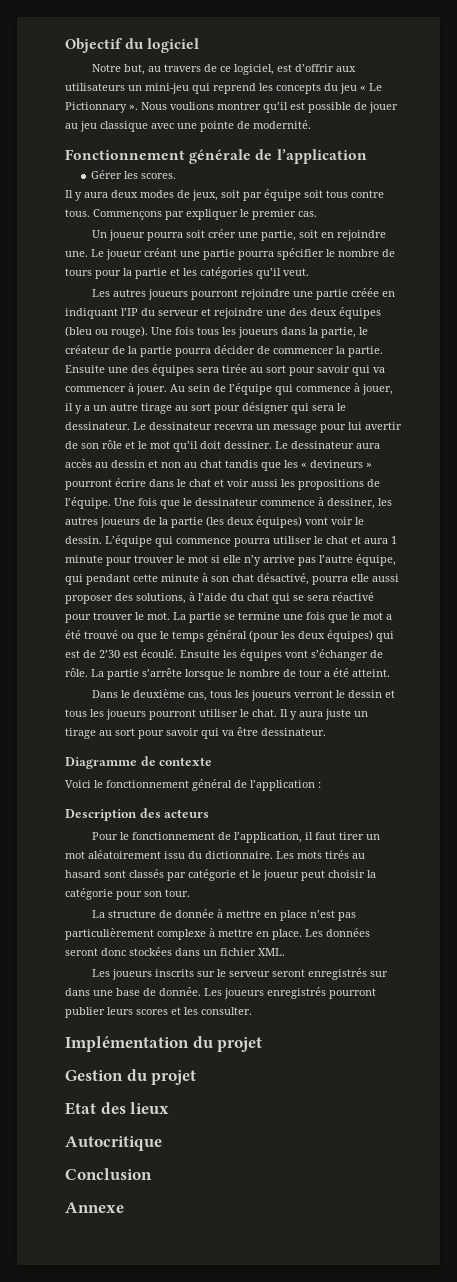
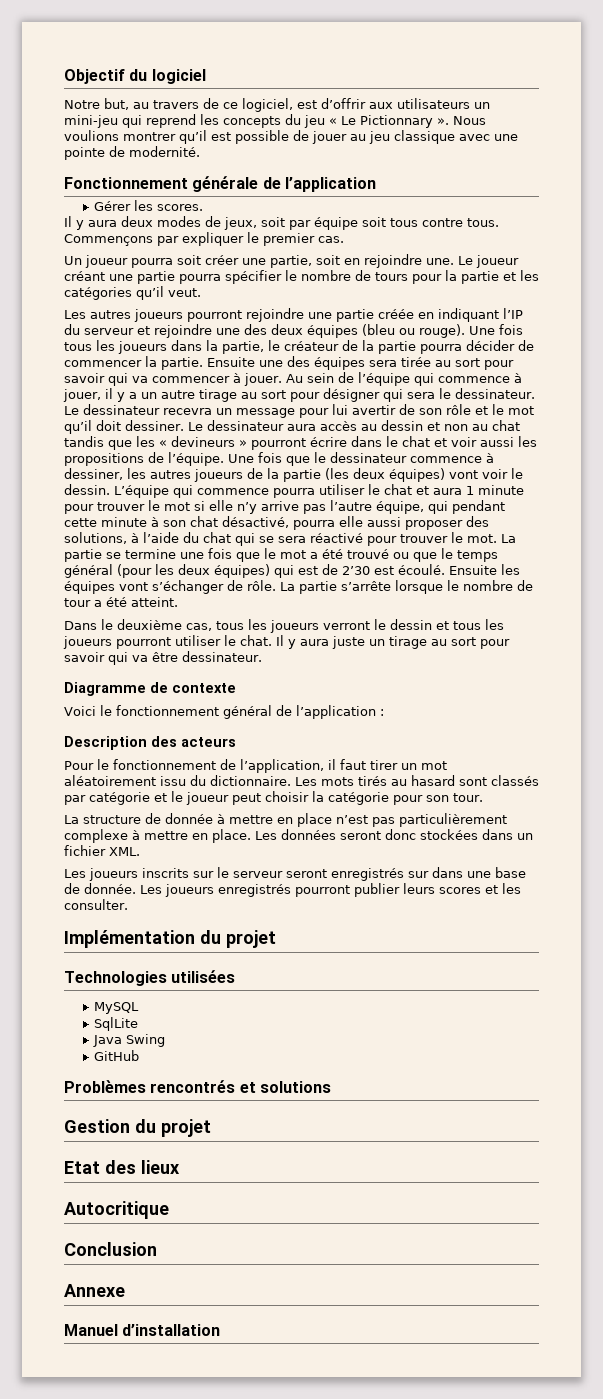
+ Technologies utilisées
+ MySQL
+ SqlLite
+ Java Swing
+ GitHub
+ Problèmes rencontrés et solutions
+ Manuel d’installation

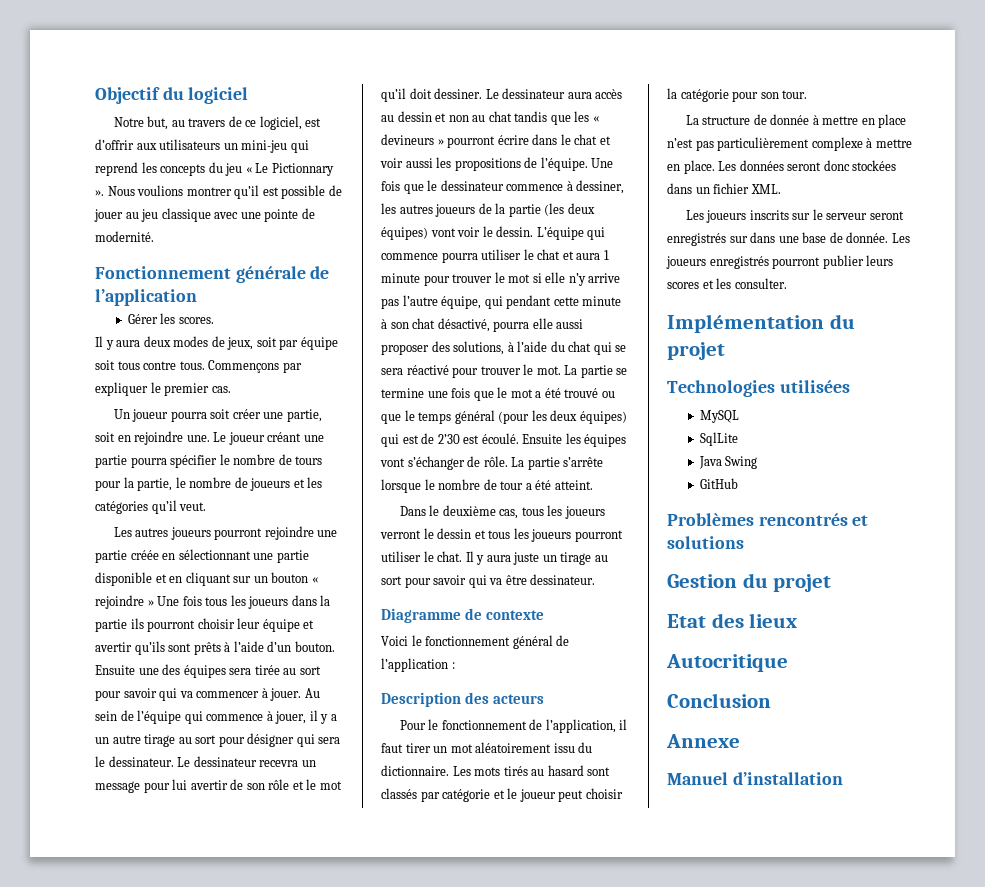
- Le joueur créant une partie pourra spécifier le nombre de tours pour la partie et les catégories qu’il veut.
+ Le joueur créant une partie pourra spécifier le nombre de tours pour la partie, le nombre de joueurs et les catégories qu’il veut.
- Les autres joueurs pourront rejoindre une partie créée en indiquant l’IP du serveur et rejoindre une des deux équipes (bleu ou rouge). Une fois tous les joueurs dans la partie, le créateur de la partie pourra décider de commencer la partie.
+ Les autres joueurs pourront rejoindre une partie créée en sélectionnant une partie disponible et en cliquant sur un bouton « rejoindre » Une fois tous les joueurs dans la partie ils pourront choisir leur équipe et avertir qu’ils sont prêts à l’aide d’un bouton.

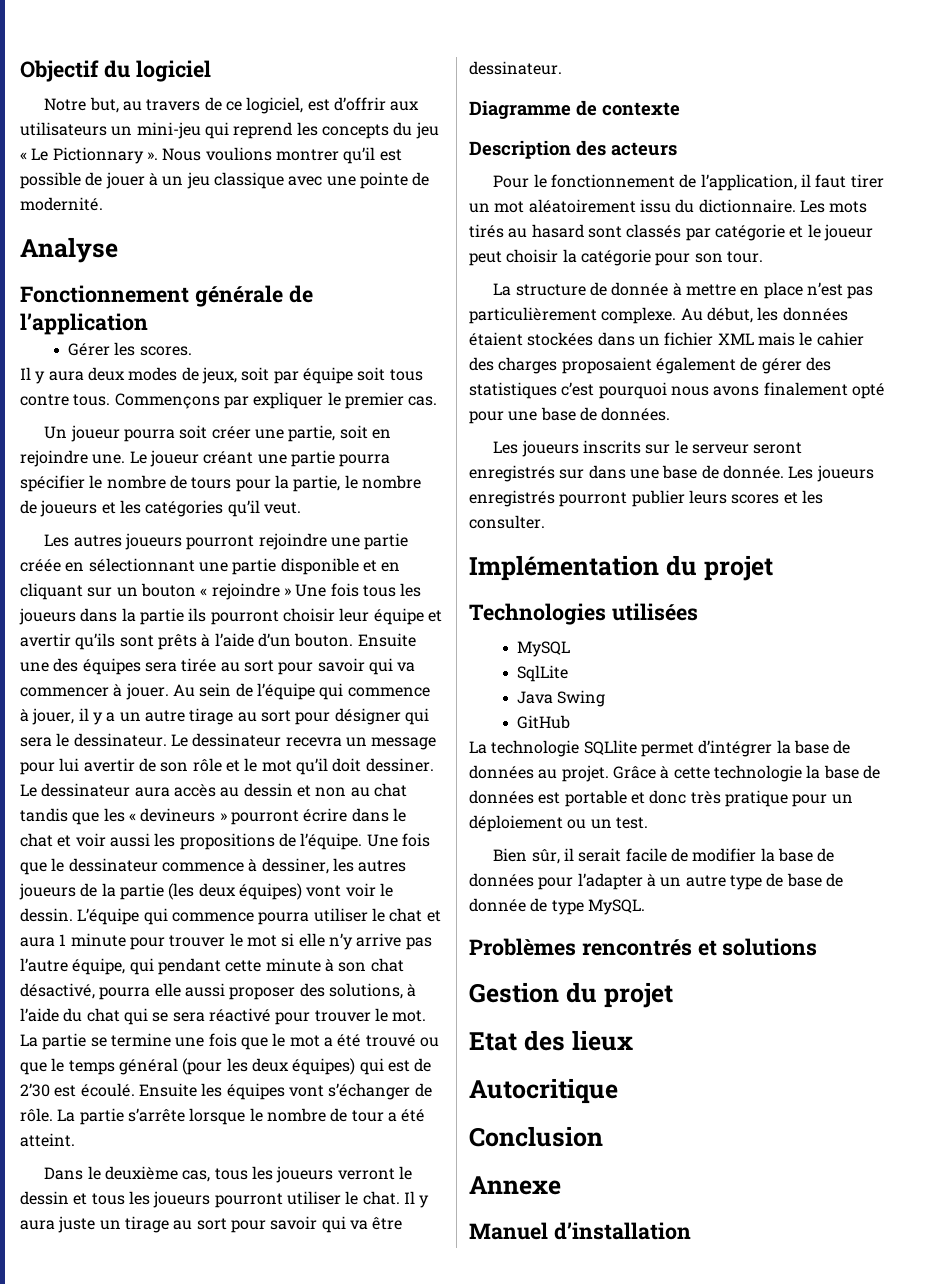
- Nous voulions montrer qu’il est possible de jouer au jeu classique avec une pointe de modernité.
+ Nous voulions montrer qu’il est possible de jouer à un jeu classique avec une pointe de modernité.
+ Analyse
- Voici le fonctionnement général de l’application :
- La structure de donnée à mettre en place n’est pas particulièrement complexe à mettre en place. Les données seront donc stockées dans un fichier XML.
+ La structure de donnée à mettre en place n’est pas particulièrement complexe. Au début, les données étaient stockées dans un fichier XML mais le cahier des charges proposaient également de gérer des statistiques c’est pourquoi nous avons finalement opté pour une base de données.
+ La technologie SQLlite permet d’intégrer la base de données au projet. Grâce à cette technologie la base de données est portable et donc très pratique pour un déploiement ou un test.
+ Bien sûr, il serait facile de modifier la base de données pour l’adapter à un autre type de base de donnée de type MySQL.

